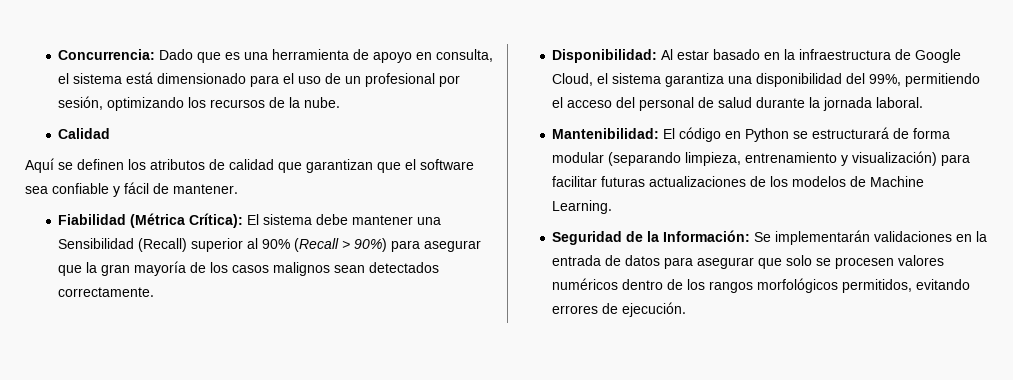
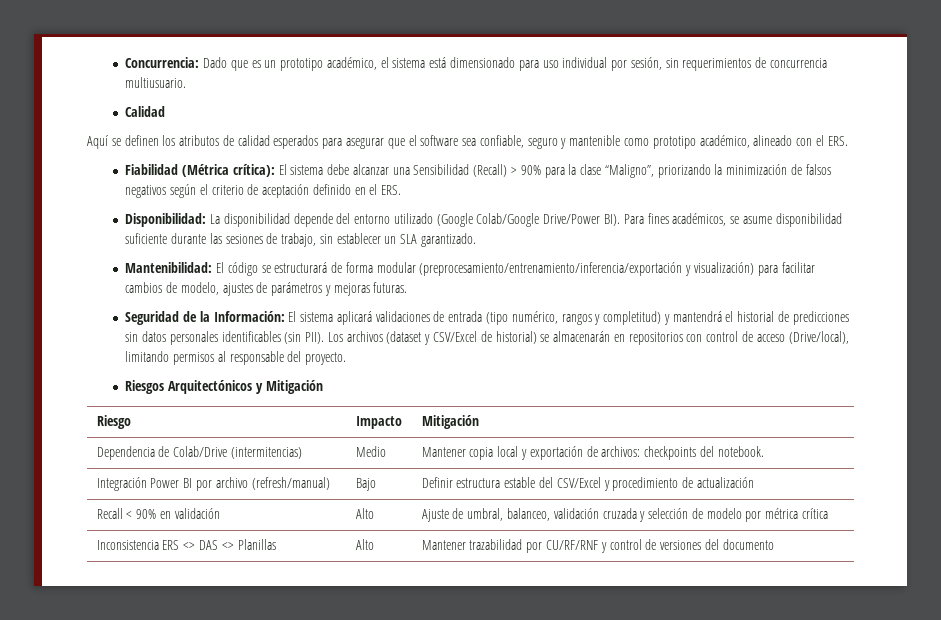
- Concurrencia: Dado que es una herramienta de apoyo en consulta, el sistema está dimensionado para el uso de un profesional por sesión, optimizando los recursos de la nube.
+ Concurrencia: Dado que es un prototipo académico, el sistema está dimensionado para uso individual por sesión, sin requerimientos de concurrencia multiusuario.
- Aquí se definen los atributos de calidad que garantizan que el software sea confiable y fácil de mantener.
+ Aquí se definen los atributos de calidad esperados para asegurar que el software sea confiable, seguro y mantenible como prototipo académico, alineado con el ERS.
- Fiabilidad (Métrica Crítica): El sistema debe mantener una Sensibilidad (Recall) superior al 90% (Recall > 90%) para asegurar que la gran mayoría de los casos malignos sean detectados correctamente.
- Disponibilidad: Al estar basado en la infraestructura de Google Cloud, el sistema garantiza una disponibilidad del 99%, permitiendo el acceso del personal de salud durante la jornada laboral.
+ Fiabilidad (Métrica crítica): El sistema debe alcanzar una Sensibilidad (Recall) > 90% para la clase “Maligno”, priorizando la minimización de falsos negativos según el criterio de aceptación definido en el ERS.
+ Disponibilidad: La disponibilidad depende del entorno utilizado (Google Colab/Google Drive/Power BI). Para fines académicos, se asume disponibilidad suficiente durante las sesiones de trabajo, sin establecer un SLA garantizado.
- Mantenibilidad: El código en Python se estructurará de forma modular (separando limpieza, entrenamiento y visualización) para facilitar futuras actualizaciones de los modelos de Machine Learning.
- Seguridad de la Información: Se implementarán validaciones en la entrada de datos para asegurar que solo se procesen valores numéricos dentro de los rangos morfológicos permitidos, evitando errores de ejecución.
+ Mantenibilidad: El código se estructurará de forma modular (preprocesamiento/entrenamiento/inferencia/exportación y visualización) para facilitar cambios de modelo, ajustes de parámetros y mejoras futuras.
+ Seguridad de la Información: El sistema aplicará validaciones de entrada (tipo numérico, rangos y completitud) y mantendrá el historial de predicciones sin datos personales identificables (sin PII). Los archivos (dataset y CSV/Excel de historial) se almacenarán en repositorios con control de acceso (Drive/local), limitando permisos al responsable del proyecto.
+ Riesgos Arquitectónicos y Mitigación
+ Riesgo | Impacto | Mitigación
+ Dependencia de Colab/Drive (intermitencias) | Medio | Mantener copia local y exportación de archivos: checkpoints del notebook.
+ Integración Power BI por archivo (refresh/manual) | Bajo | Definir estructura estable del CSV/Excel y procedimiento de actualización
+ Recall < 90% en validación | Alto | Ajuste de umbral, balanceo, validación cruzada y selección de modelo por métrica crítica
+ Inconsistencia ERS <> DAS <> Planillas | Alto | Mantener trazabilidad por CU/RF/RNF y control de versiones del documento

